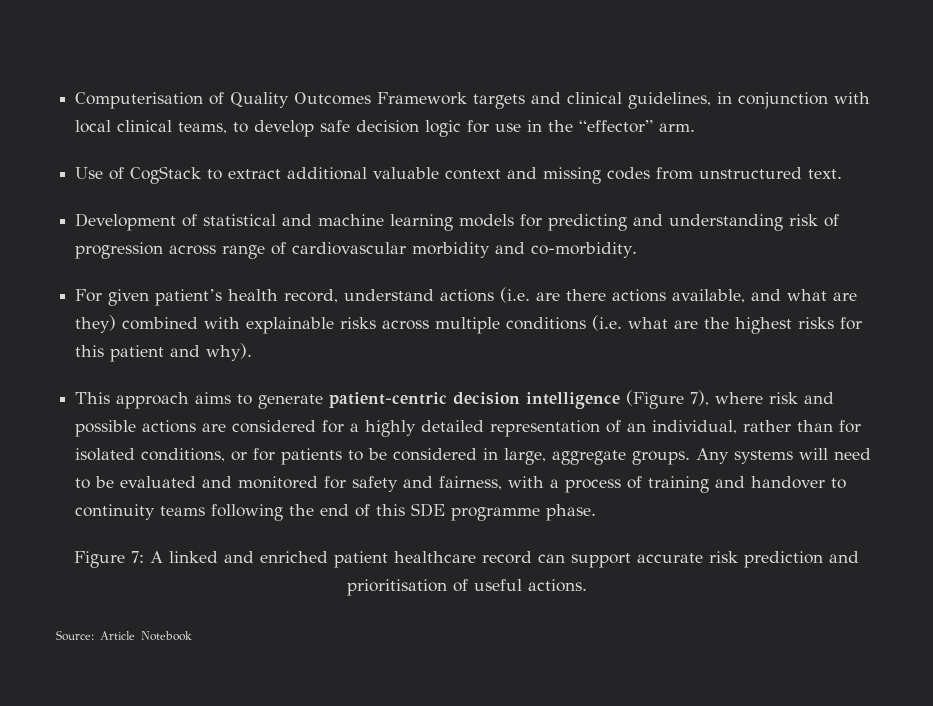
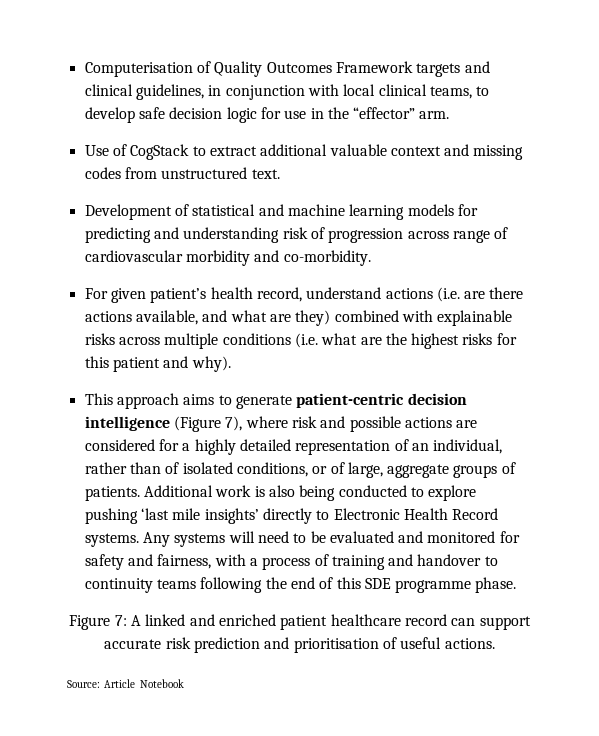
- This approach aims to generate patient-centric decision intelligence (Figure 7), where risk and possible actions are considered for a highly detailed representation of an individual, rather than for isolated conditions, or for patients to be considered in large, aggregate groups.
+ This approach aims to generate patient-centric decision intelligence (Figure 7), where risk and possible actions are considered for a highly detailed representation of an individual, rather than of isolated conditions, or of large, aggregate groups of patients. Additional work is also being conducted to explore pushing ‘last mile insights’ directly to Electronic Health Record systems.

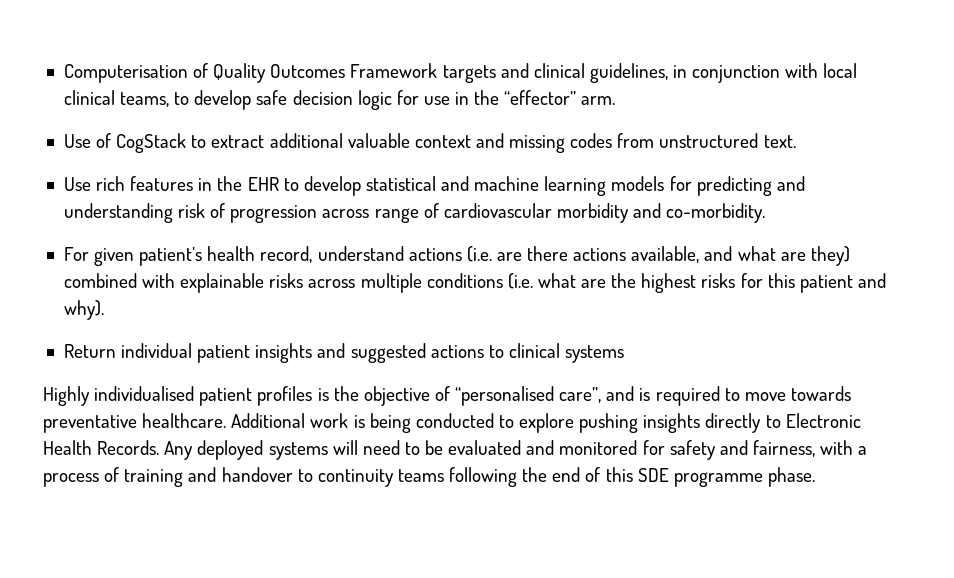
- Development of statistical and machine learning models for predicting and understanding risk of progression across range of cardiovascular morbidity and co-morbidity.
+ Use rich features in the EHR to develop statistical and machine learning models for predicting and understanding risk of progression across range of cardiovascular morbidity and co-morbidity.
- This approach aims to generate patient-centric decision intelligence (Figure 7), where risk and possible actions are considered for a highly detailed representation of an individual, rather than of isolated conditions, or of large, aggregate groups of patients.
+ Return individual patient insights and suggested actions to clinical systems
+ Highly individualised patient profiles is the objective of “personalised care”, and is required to move towards preventative healthcare.
- Additional work is also being conducted to explore pushing ‘last mile insights’ directly to Electronic Health Record systems. Any systems will need to be evaluated and monitored for safety and fairness, with a process of training and handover to continuity teams following the end of this SDE programme phase.
+ Additional work is being conducted to explore pushing insights directly to Electronic Health Records. Any deployed systems will need to be evaluated and monitored for safety and fairness, with a process of training and handover to continuity teams following the end of this SDE programme phase.
- Figure 7: A linked and enriched patient healthcare record can support accurate risk prediction and prioritisation of useful actions.
- Source: Article Notebook

